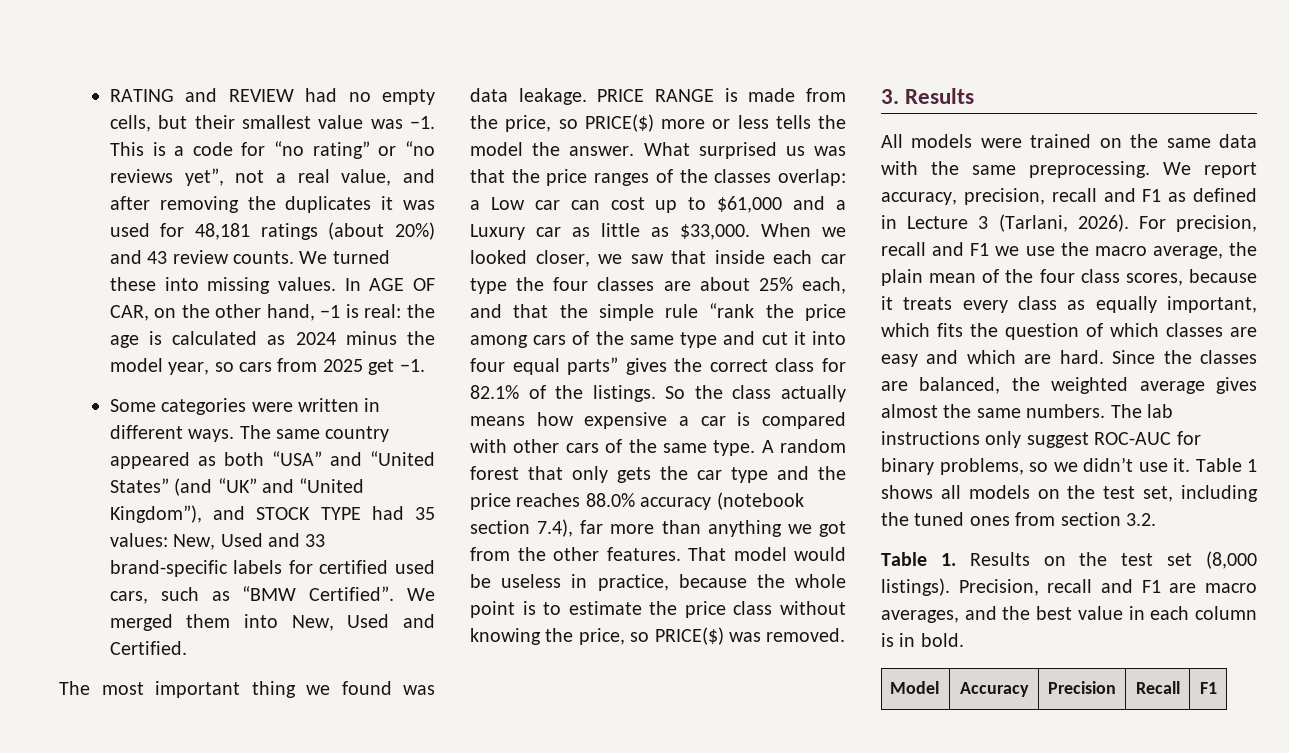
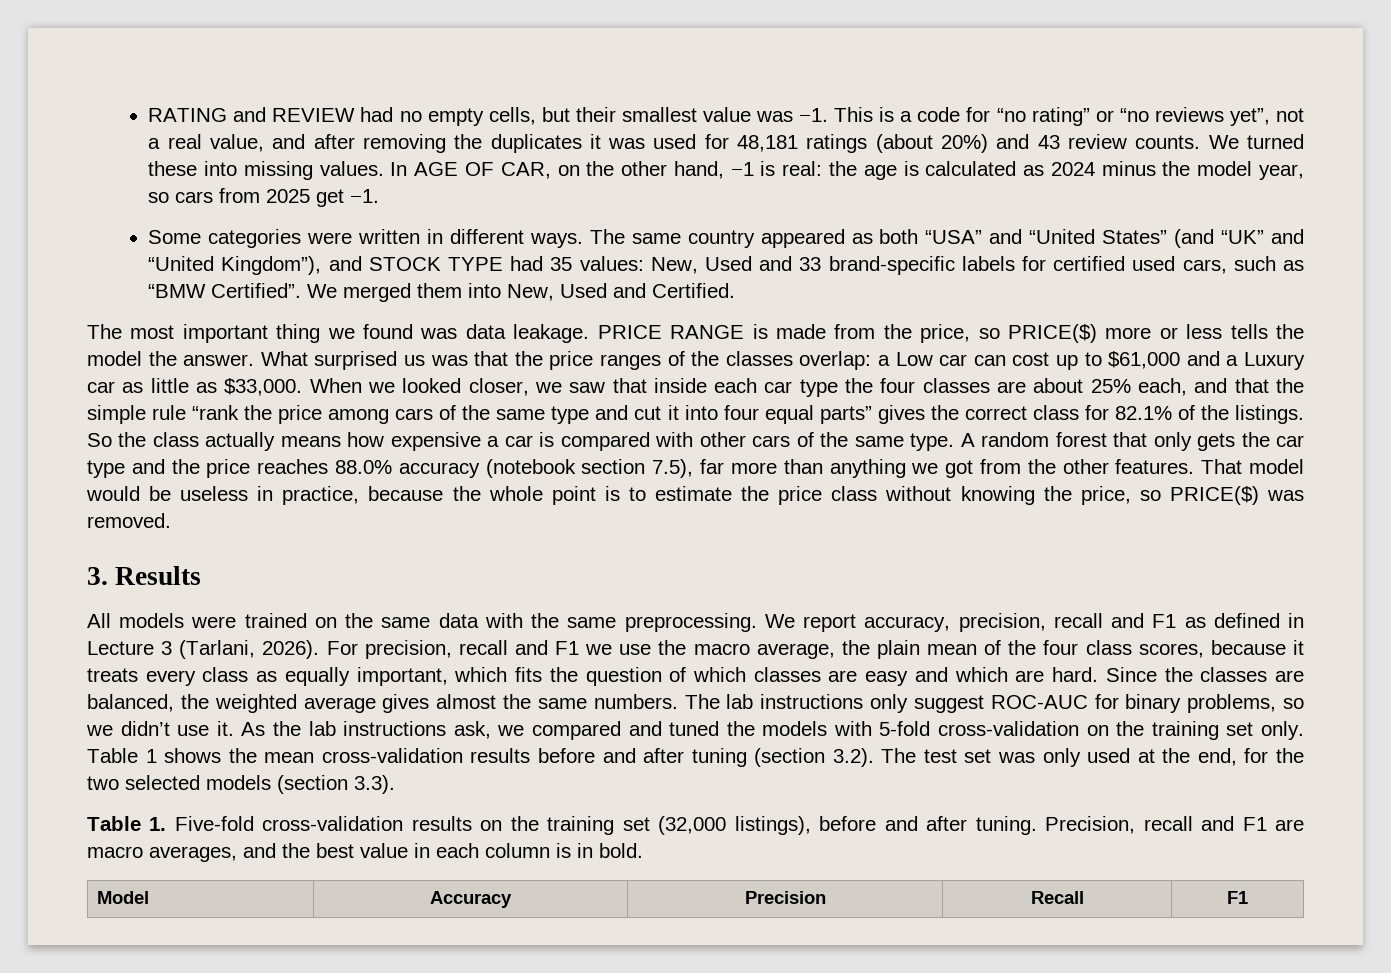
- A random forest that only gets the car type and the price reaches 88.0% accuracy (notebook section 7.4), far more than anything we got from the other features.
+ A random forest that only gets the car type and the price reaches 88.0% accuracy (notebook section 7.5), far more than anything we got from the other features.
- Table 1 shows all models on the test set, including the tuned ones from section 3.2.
- Table 1. Results on the test set (8,000 listings).
+ As the lab instructions ask, we compared and tuned the models with 5-fold cross-validation on the training set only. Table 1 shows the mean cross-validation results before and after tuning (section 3.2). The test set was only used at the end, for the two selected models (section 3.3).
+ Table 1. Five-fold cross-validation results on the training set (32,000 listings), before and after tuning.

